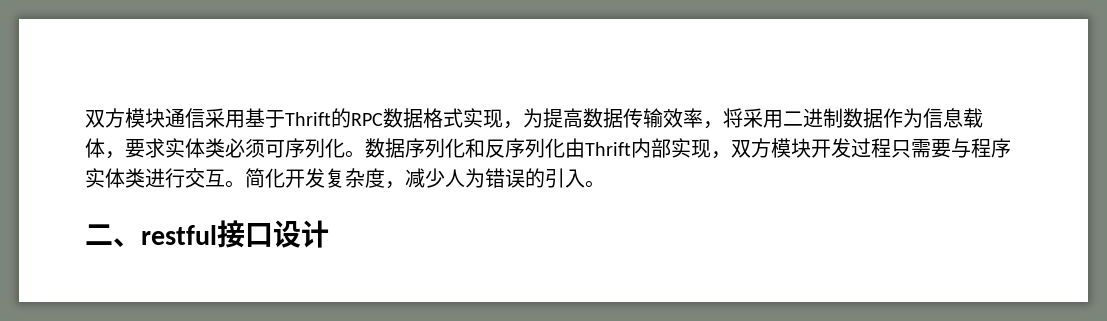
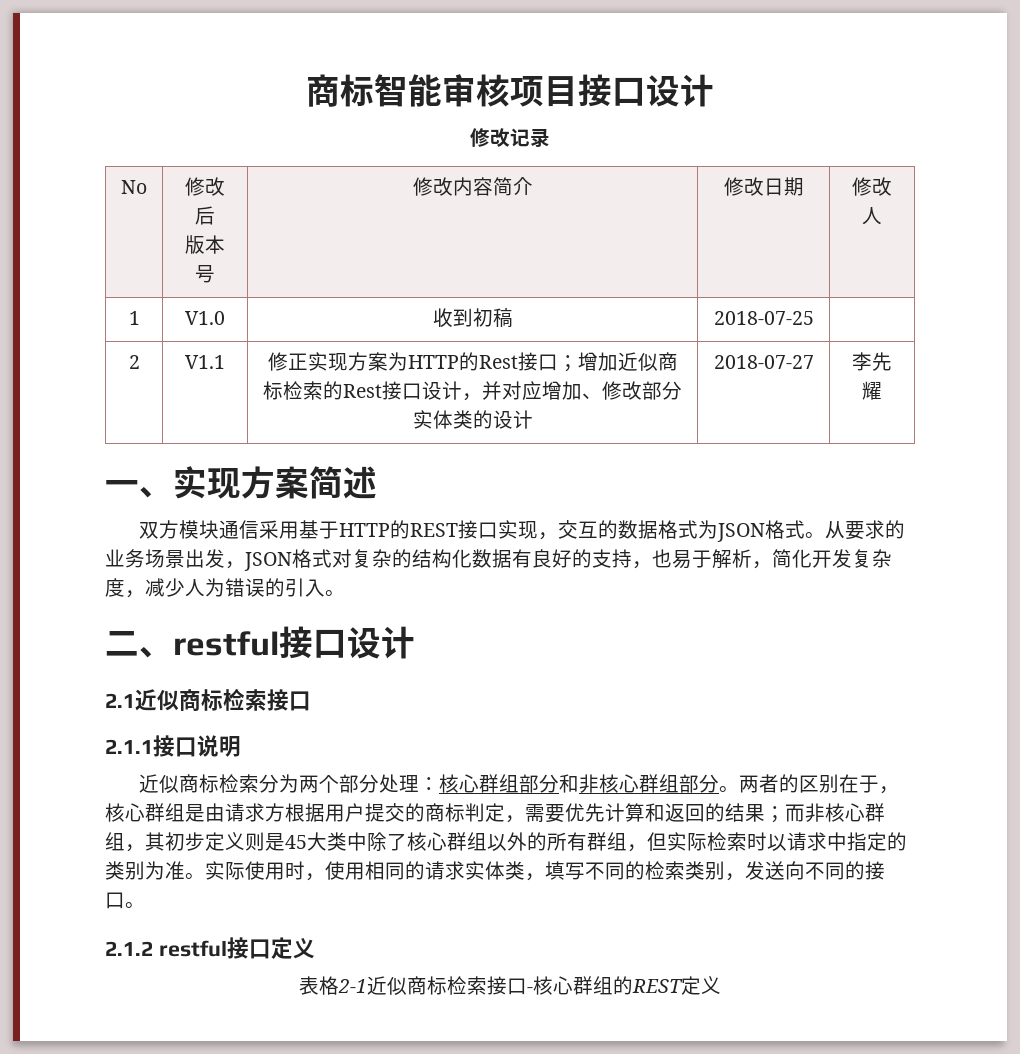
+ 商标智能审核项目接口设计
+ 修改记录
+ No | 修改后
+ 版本号 | 修改内容简介 | 修改日期 | 修改人
+ 1 | V1.0 | 收到初稿 | 2018-07-25 |
+ 2 | V1.1 | 修正实现方案为HTTP的Rest接口；增加近似商标检索的Rest接口设计，并对应增加、修改部分实体类的设计 | 2018-07-27 | 李先耀
+ 一、实现方案简述
- 双方模块通信采用基于Thrift的RPC数据格式实现，为提高数据传输效率，将采用二进制数据作为信息载体，要求实体类必须可序列化。数据序列化和反序列化由Thrift内部实现，双方模块开发过程只需要与程序实体类进行交互。简化开发复杂度，减少人为错误的引入。
+ 双方模块通信采用基于HTTP的REST接口实现，交互的数据格式为JSON格式。从要求的业务场景出发，JSON格式对复杂的结构化数据有良好的支持，也易于解析，简化开发复杂度，减少人为错误的引入。
+ 2.1近似商标检索接口
+ 2.1.1接口说明
+ 近似商标检索分为两个部分处理：核心群组部分和非核心群组部分。两者的区别在于，核心群组是由请求方根据用户提交的商标判定，需要优先计算和返回的结果；而非核心群组，其初步定义则是45大类中除了核心群组以外的所有群组，但实际检索时以请求中指定的类别为准。实际使用时，使用相同的请求实体类，填写不同的检索类别，发送向不同的接口。
+ 2.1.2 restful接口定义
+ 表格2-1近似商标检索接口-核心群组的REST定义

